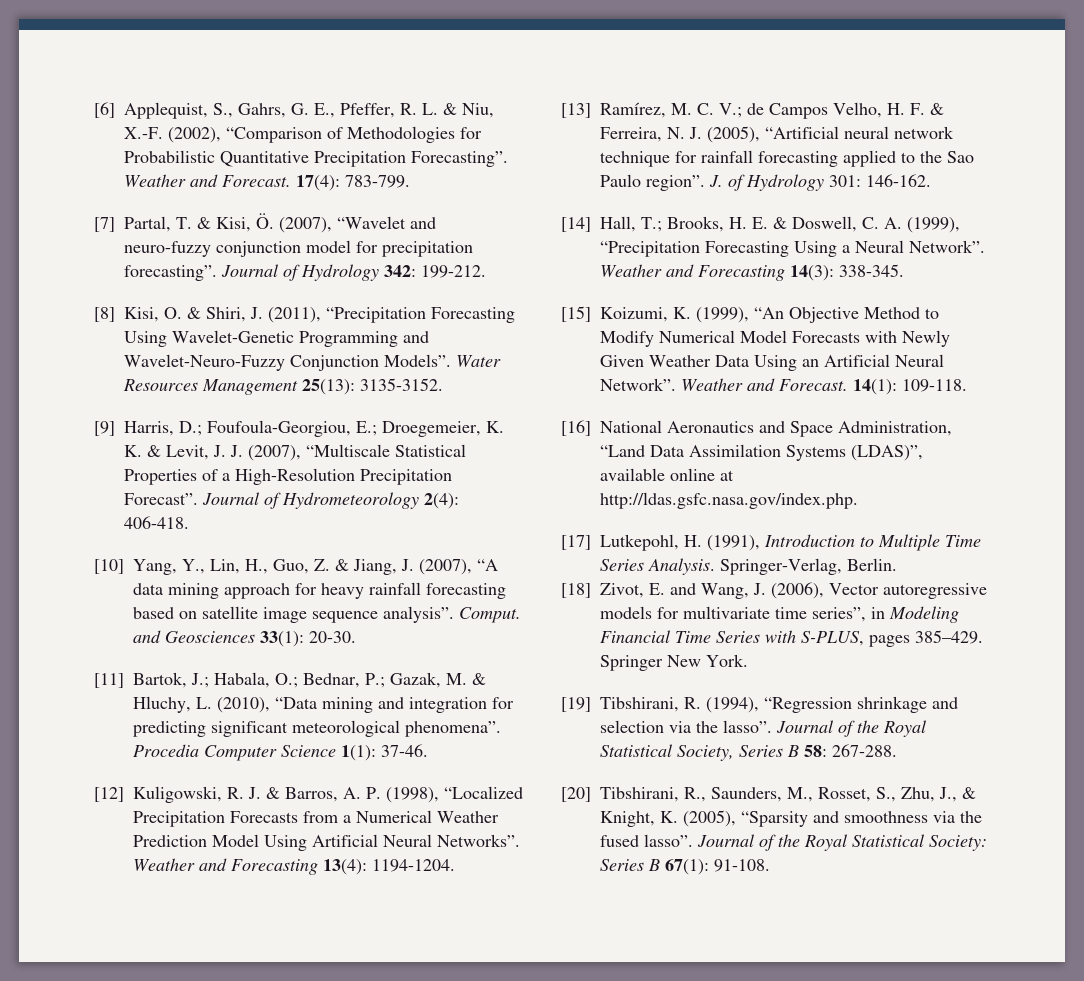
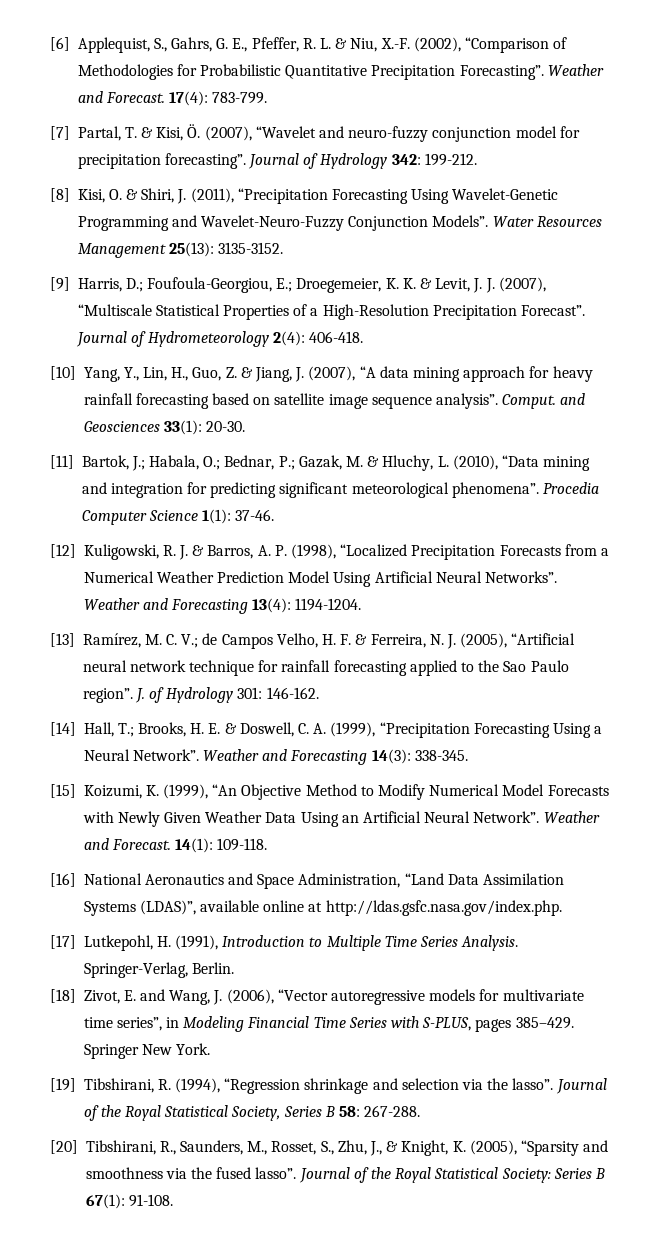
- [18] Zivot, E. and Wang, J. (2006), Vector autoregressive models for multivariate time series”, in Modeling Financial Time Series with S-PLUS, pages 385–429.
+ [18] Zivot, E. and Wang, J. (2006), “Vector autoregressive models for multivariate time series”, in Modeling Financial Time Series with S-PLUS, pages 385–429.

